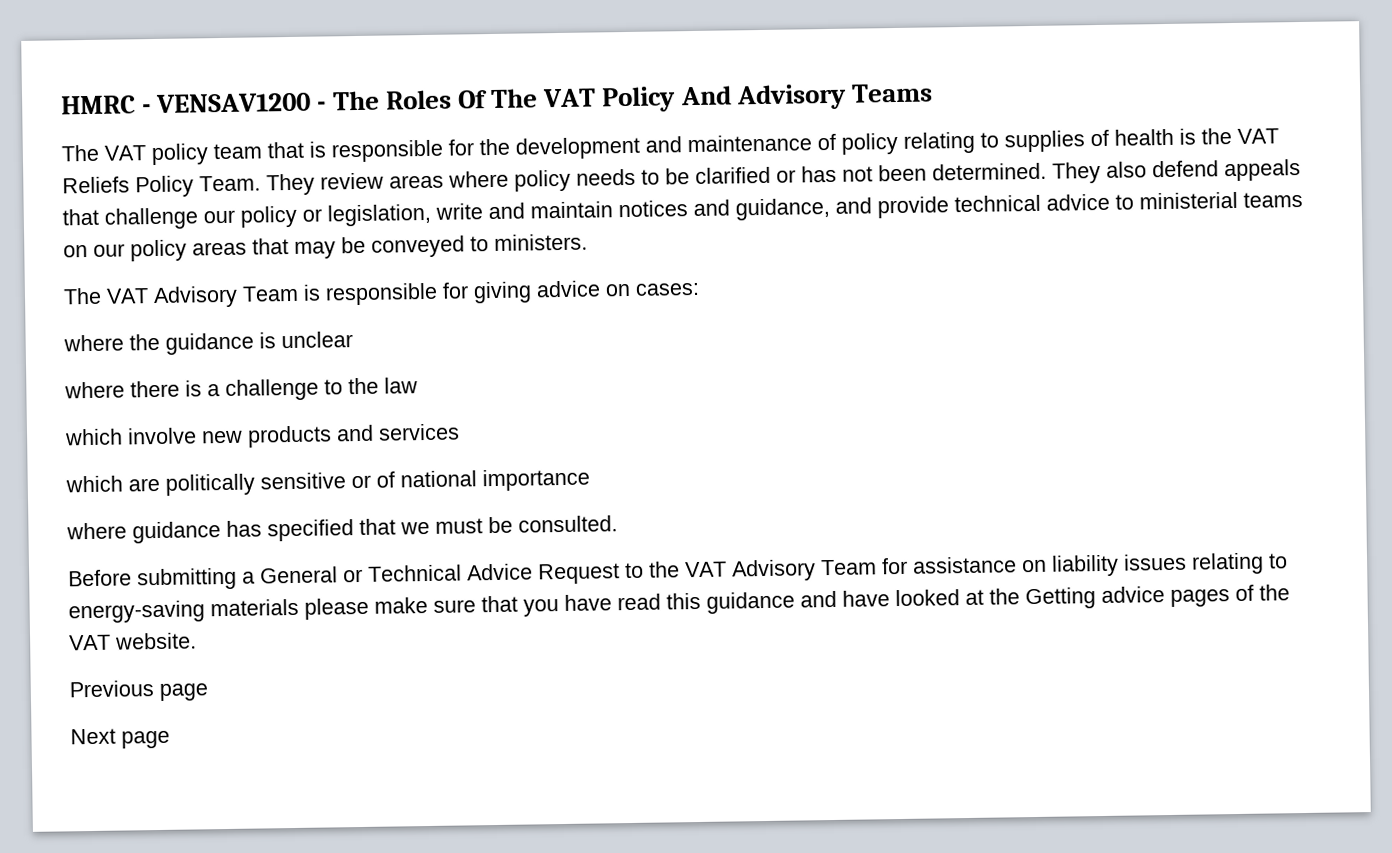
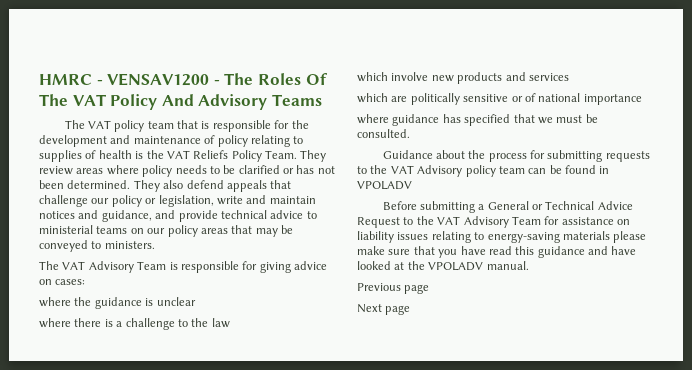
+ Guidance about the process for submitting requests to the VAT Advisory policy team can be found in VPOLADV
- Before submitting a General or Technical Advice Request to the VAT Advisory Team for assistance on liability issues relating to energy-saving materials please make sure that you have read this guidance and have looked at the Getting advice pages of the VAT website.
+ Before submitting a General or Technical Advice Request to the VAT Advisory Team for assistance on liability issues relating to energy-saving materials please make sure that you have read this guidance and have looked at the VPOLADV manual.

